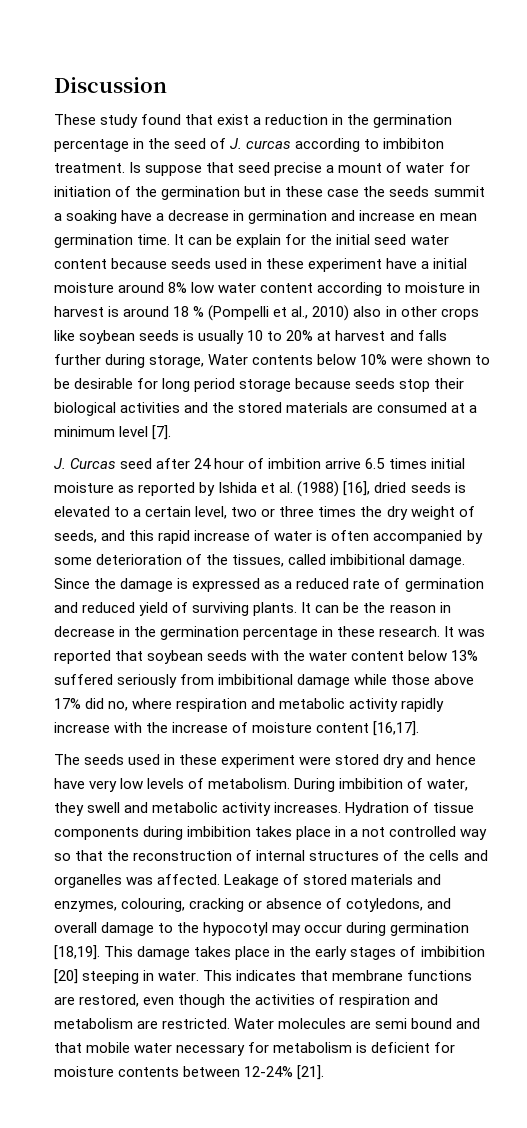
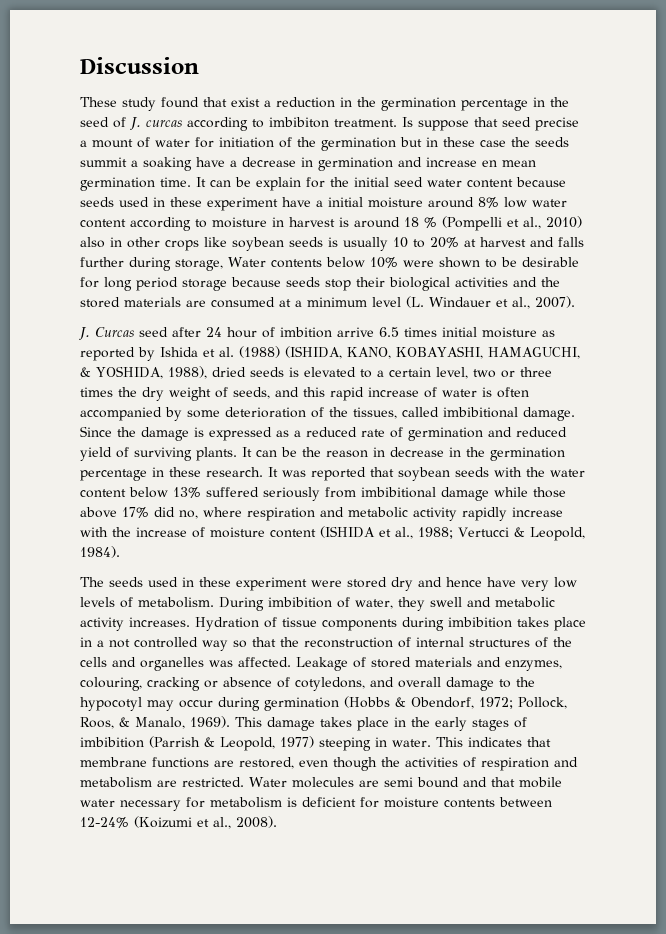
- It can be explain for the initial seed water content because seeds used in these experiment have a initial moisture around 8% low water content according to moisture in harvest is around 18 % (Pompelli et al., 2010) also in other crops like soybean seeds is usually 10 to 20% at harvest and falls further during storage, Water contents below 10% were shown to be desirable for long period storage because seeds stop their biological activities and the stored materials are consumed at a minimum level [7].
+ It can be explain for the initial seed water content because seeds used in these experiment have a initial moisture around 8% low water content according to moisture in harvest is around 18 % (Pompelli et al., 2010) also in other crops like soybean seeds is usually 10 to 20% at harvest and falls further during storage, Water contents below 10% were shown to be desirable for long period storage because seeds stop their biological activities and the stored materials are consumed at a minimum level (L. Windauer et al., 2007).
- J. Curcas seed after 24 hour of imbition arrive 6.5 times initial moisture as reported by Ishida et al. (1988) [16], dried seeds is elevated to a certain level, two or three times the dry weight of seeds, and this rapid increase of water is often accompanied by some deterioration of the tissues, called imbibitional damage.
+ J. Curcas seed after 24 hour of imbition arrive 6.5 times initial moisture as reported by Ishida et al. (1988) (ISHIDA, KANO, KOBAYASHI, HAMAGUCHI, & YOSHIDA, 1988), dried seeds is elevated to a certain level, two or three times the dry weight of seeds, and this rapid increase of water is often accompanied by some deterioration of the tissues, called imbibitional damage.
- It was reported that soybean seeds with the water content below 13% suffered seriously from imbibitional damage while those above 17% did no, where respiration and metabolic activity rapidly increase with the increase of moisture content [16,17].
+ It was reported that soybean seeds with the water content below 13% suffered seriously from imbibitional damage while those above 17% did no, where respiration and metabolic activity rapidly increase with the increase of moisture content (ISHIDA et al., 1988; Vertucci & Leopold, 1984).
- Leakage of stored materials and enzymes, colouring, cracking or absence of cotyledons, and overall damage to the hypocotyl may occur during germination [18,19].
+ Leakage of stored materials and enzymes, colouring, cracking or absence of cotyledons, and overall damage to the hypocotyl may occur during germination (Hobbs & Obendorf, 1972; Pollock, Roos, & Manalo, 1969).
- This damage takes place in the early stages of imbibition [20] steeping in water.
+ This damage takes place in the early stages of imbibition (Parrish & Leopold, 1977) steeping in water.
- Water molecules are semi bound and that mobile water necessary for metabolism is deficient for moisture contents between 12-24% [21].
+ Water molecules are semi bound and that mobile water necessary for metabolism is deficient for moisture contents between 12-24% (Koizumi et al., 2008).

